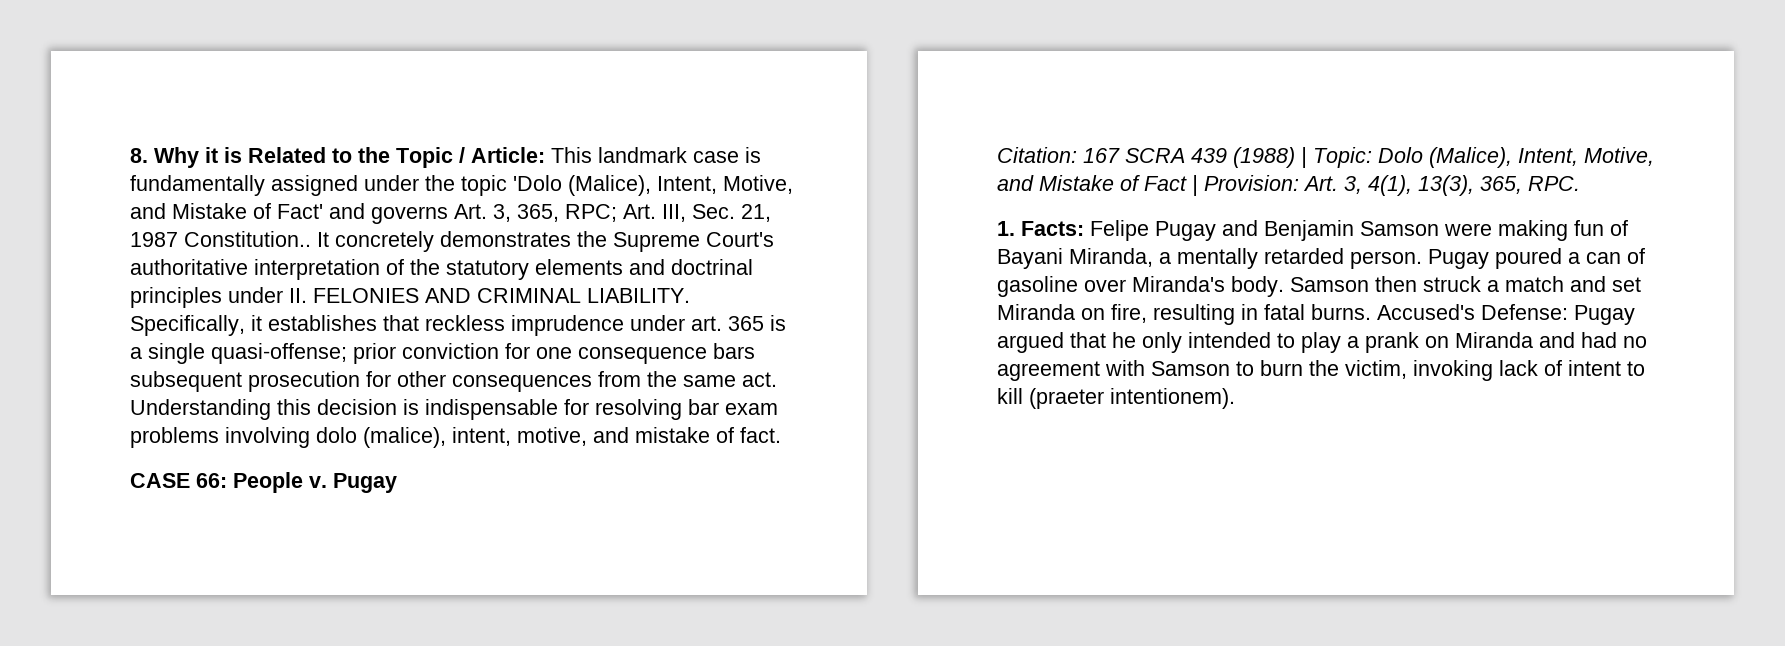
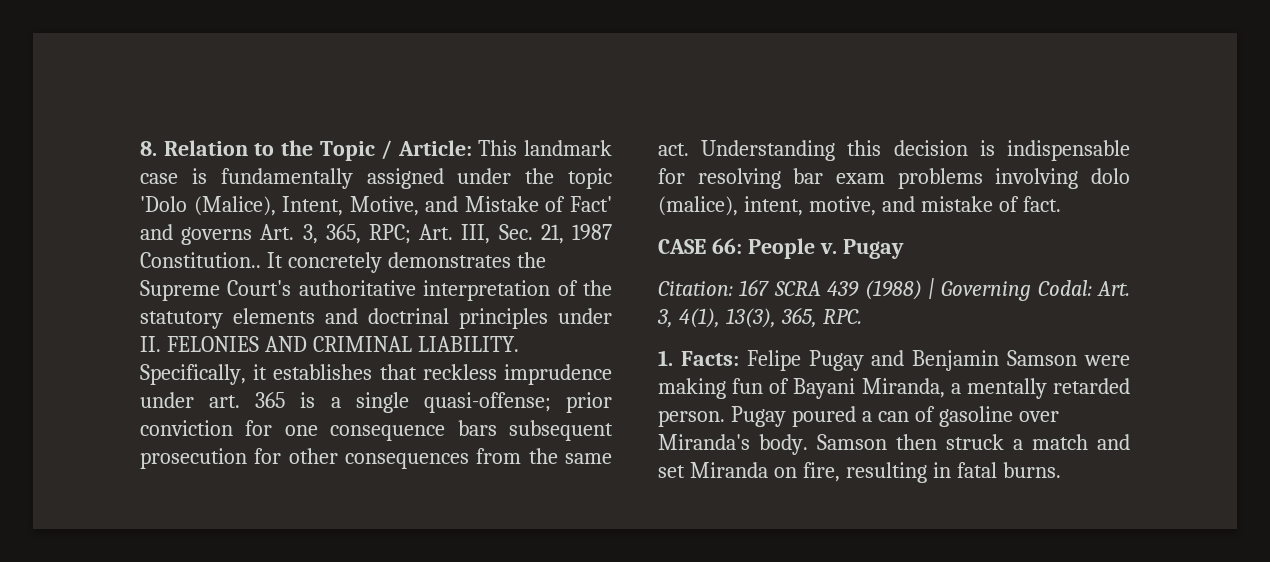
- 8. Why it is Related to the Topic / Article: This landmark case is fundamentally assigned under the topic 'Dolo (Malice), Intent, Motive, and Mistake of Fact' and governs Art. 3, 365, RPC; Art. III, Sec. 21, 1987 Constitution..
+ 8. Relation to the Topic / Article: This landmark case is fundamentally assigned under the topic 'Dolo (Malice), Intent, Motive, and Mistake of Fact' and governs Art. 3, 365, RPC; Art. III, Sec. 21, 1987 Constitution..
- Citation: 167 SCRA 439 (1988) | Topic: Dolo (Malice), Intent, Motive, and Mistake of Fact | Provision: Art. 3, 4(1), 13(3), 365, RPC.
+ Citation: 167 SCRA 439 (1988) | Governing Codal: Art. 3, 4(1), 13(3), 365, RPC.
- Accused's Defense: Pugay argued that he only intended to play a prank on Miranda and had no agreement with Samson to burn the victim, invoking lack of intent to kill (praeter intentionem).

